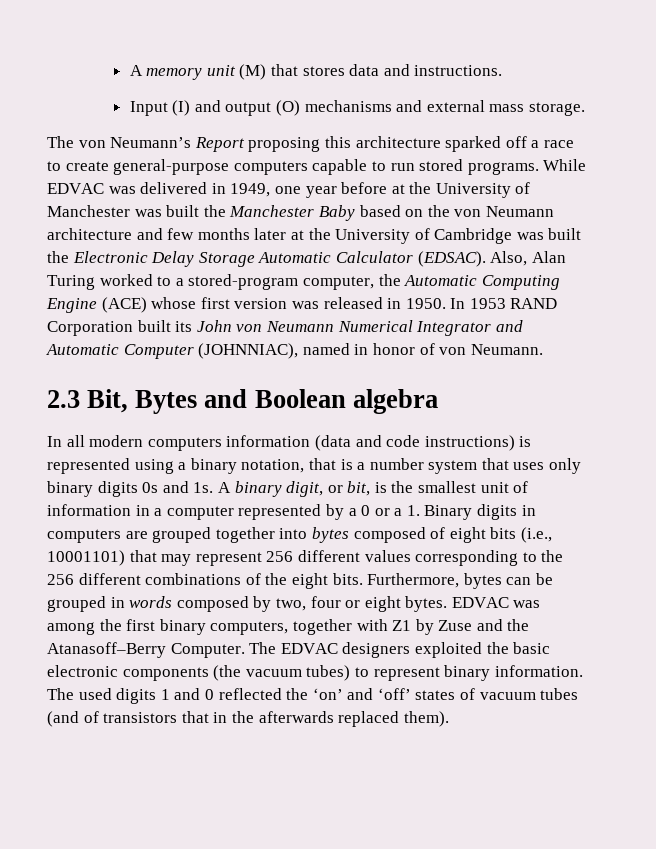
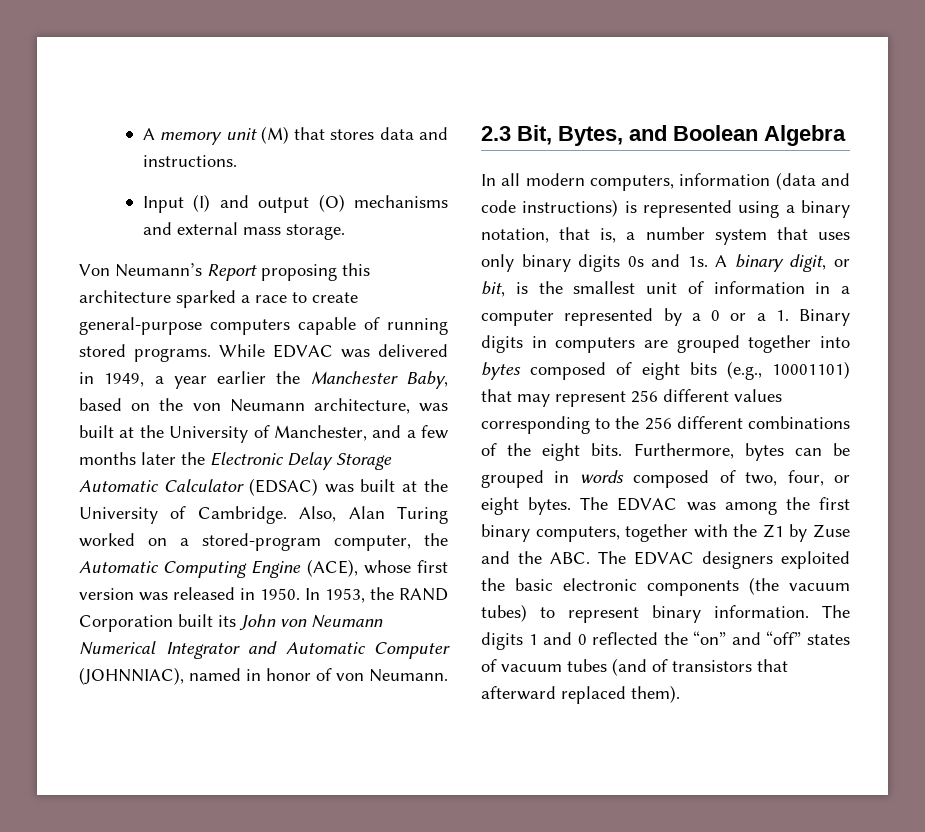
- The von Neumann’s Report proposing this architecture sparked off a race to create general-purpose computers capable to run stored programs.
+ Von Neumann’s Report proposing this architecture sparked a race to create general-purpose computers capable of running stored programs.
- While EDVAC was delivered in 1949, one year before at the University of Manchester was built the Manchester Baby based on the von Neumann architecture and few months later at the University of Cambridge was built the Electronic Delay Storage Automatic Calculator (EDSAC).
+ While EDVAC was delivered in 1949, a year earlier the Manchester Baby, based on the von Neumann architecture, was built at the University of Manchester, and a few months later the Electronic Delay Storage Automatic Calculator (EDSAC) was built at the University of Cambridge.
- Also, Alan Turing worked to a stored-program computer, the Automatic Computing Engine (ACE) whose first version was released in 1950.
+ Also, Alan Turing worked on a stored-program computer, the Automatic Computing Engine (ACE), whose first version was released in 1950.
- In 1953 RAND Corporation built its John von Neumann Numerical Integrator and Automatic Computer (JOHNNIAC), named in honor of von Neumann.
+ In 1953, the RAND Corporation built its John von Neumann Numerical Integrator and Automatic Computer (JOHNNIAC), named in honor of von Neumann.
- 2.3 Bit, Bytes and Boolean algebra
+ 2.3 Bit, Bytes, and Boolean Algebra
- In all modern computers information (data and code instructions) is represented using a binary notation, that is a number system that uses only binary digits 0s and 1s.
+ In all modern computers, information (data and code instructions) is represented using a binary notation, that is, a number system that uses only binary digits 0s and 1s.
- A binary digit, or bit, is the smallest unit of information in a computer represented by a 0 or a 1. Binary digits in computers are grouped together into bytes composed of eight bits (i.e., 10001101) that may represent 256 different values corresponding to the 256 different combinations of the eight bits.
+ A binary digit, or bit, is the smallest unit of information in a computer represented by a 0 or a 1. Binary digits in computers are grouped together into bytes composed of eight bits (e.g., 10001101) that may represent 256 different values corresponding to the 256 different combinations of the eight bits.
- Furthermore, bytes can be grouped in words composed by two, four or eight bytes.
+ Furthermore, bytes can be grouped in words composed of two, four, or eight bytes.
- EDVAC was among the first binary computers, together with Z1 by Zuse and the Atanasoff–Berry Computer. The EDVAC designers exploited the basic electronic components (the vacuum tubes) to represent binary information.
+ The EDVAC was among the first binary computers, together with the Z1 by Zuse and the ABC. The EDVAC designers exploited the basic electronic components (the vacuum tubes) to represent binary information.
- The used digits 1 and 0 reflected the ‘on’ and ‘off’ states of vacuum tubes (and of transistors that in the afterwards replaced them).
+ The digits 1 and 0 reflected the “on” and “off” states of vacuum tubes (and of transistors that afterward replaced them).

